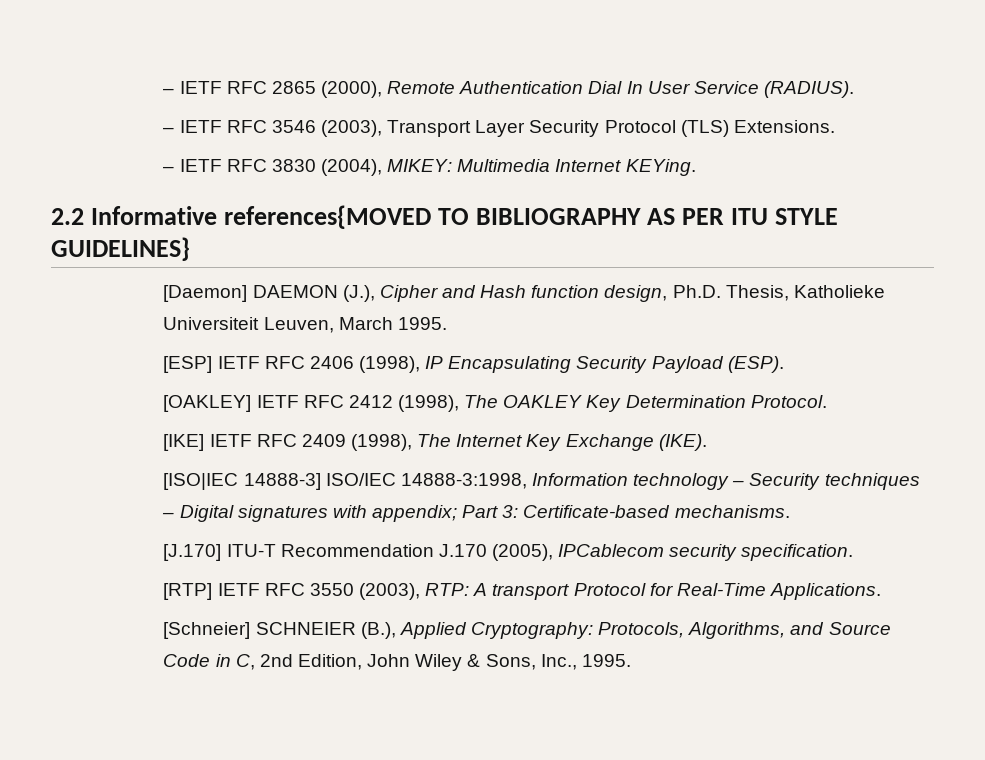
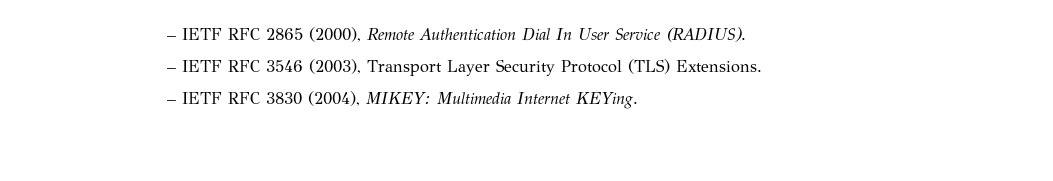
- 2.2 Informative references{MOVED TO BIBLIOGRAPHY AS PER ITU STYLE GUIDELINES}
- [Daemon] DAEMON (J.), Cipher and Hash function design, Ph.D. Thesis, Katholieke Universiteit Leuven, March 1995.
- [ESP] IETF RFC 2406 (1998), IP Encapsulating Security Payload (ESP).
- [OAKLEY] IETF RFC 2412 (1998), The OAKLEY Key Determination Protocol.
- [IKE] IETF RFC 2409 (1998), The Internet Key Exchange (IKE).
- [ISO|IEC 14888-3] ISO/IEC 14888-3:1998, Information technology – Security techniques – Digital signatures with appendix; Part 3: Certificate-based mechanisms.
- [J.170] ITU-T Recommendation J.170 (2005), IPCablecom security specification.
- [RTP] IETF RFC 3550 (2003), RTP: A transport Protocol for Real-Time Applications.
- [Schneier] SCHNEIER (B.), Applied Cryptography: Protocols, Algorithms, and Source Code in C, 2nd Edition, John Wiley & Sons, Inc., 1995.

